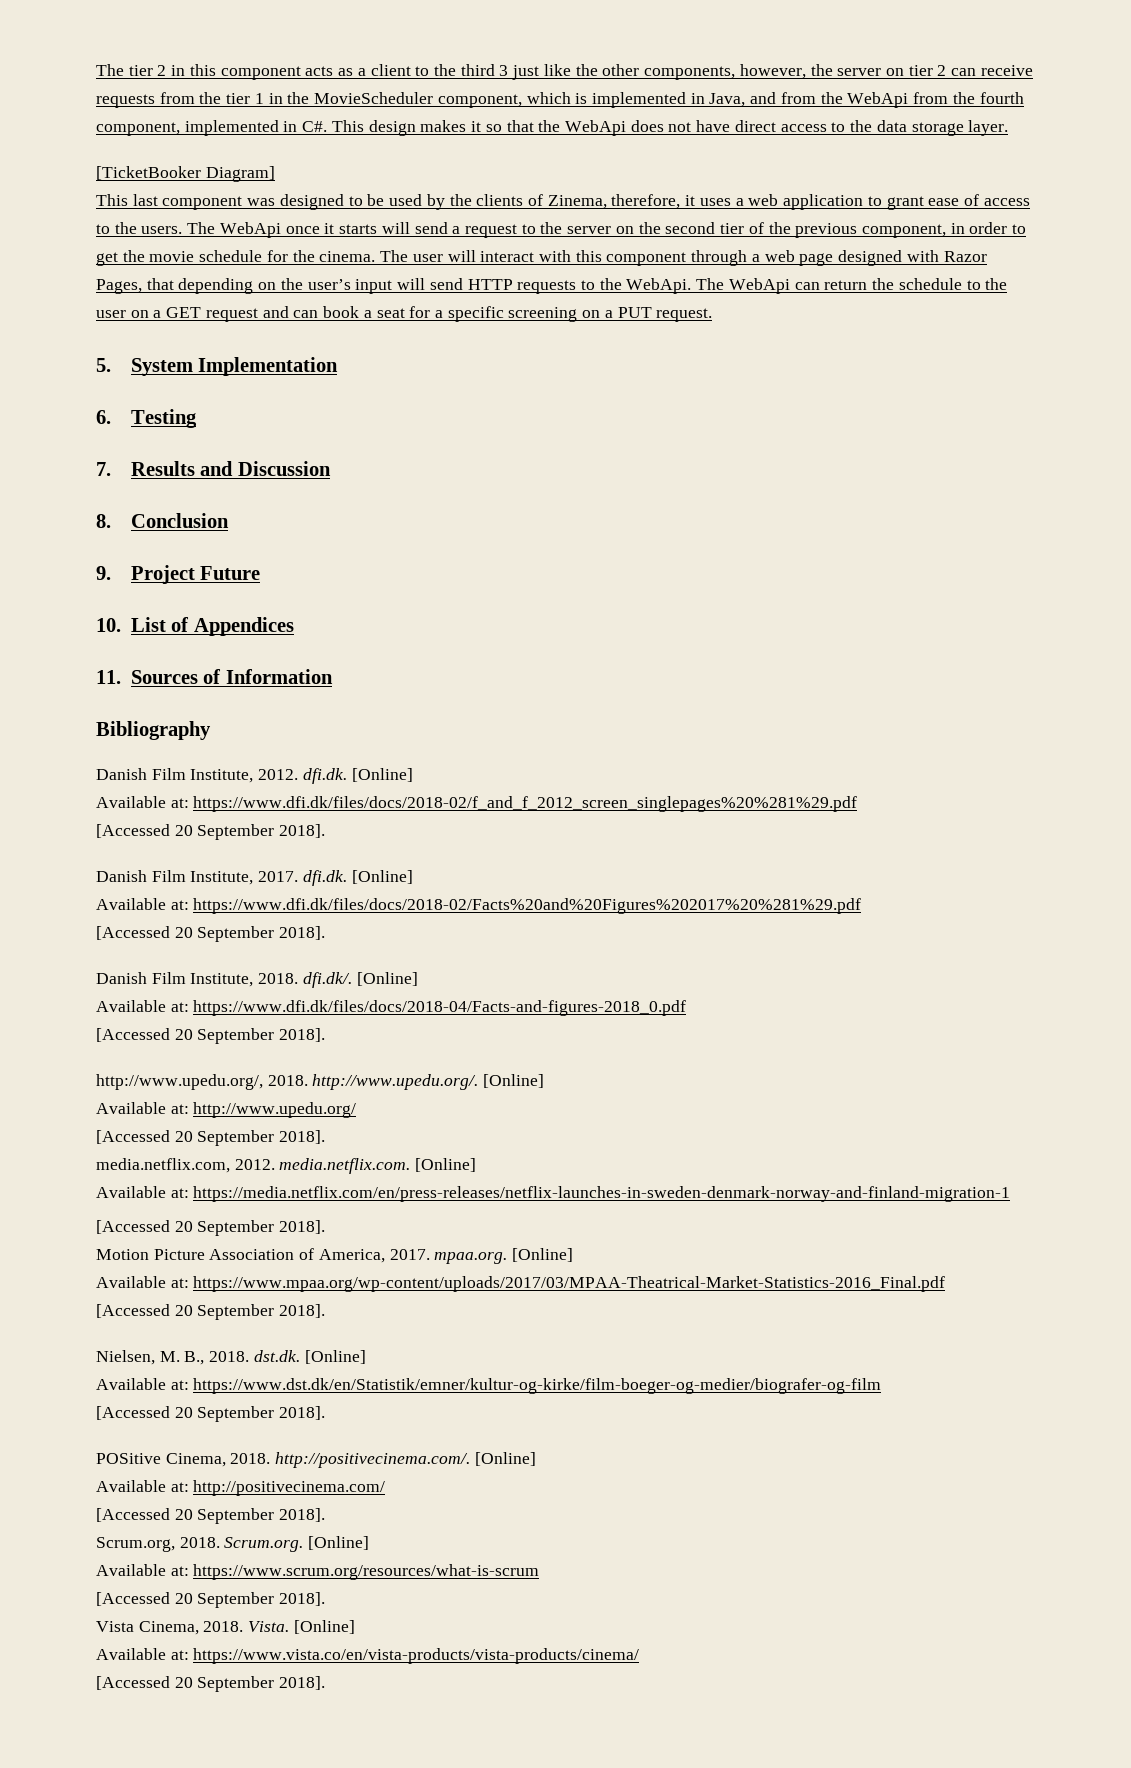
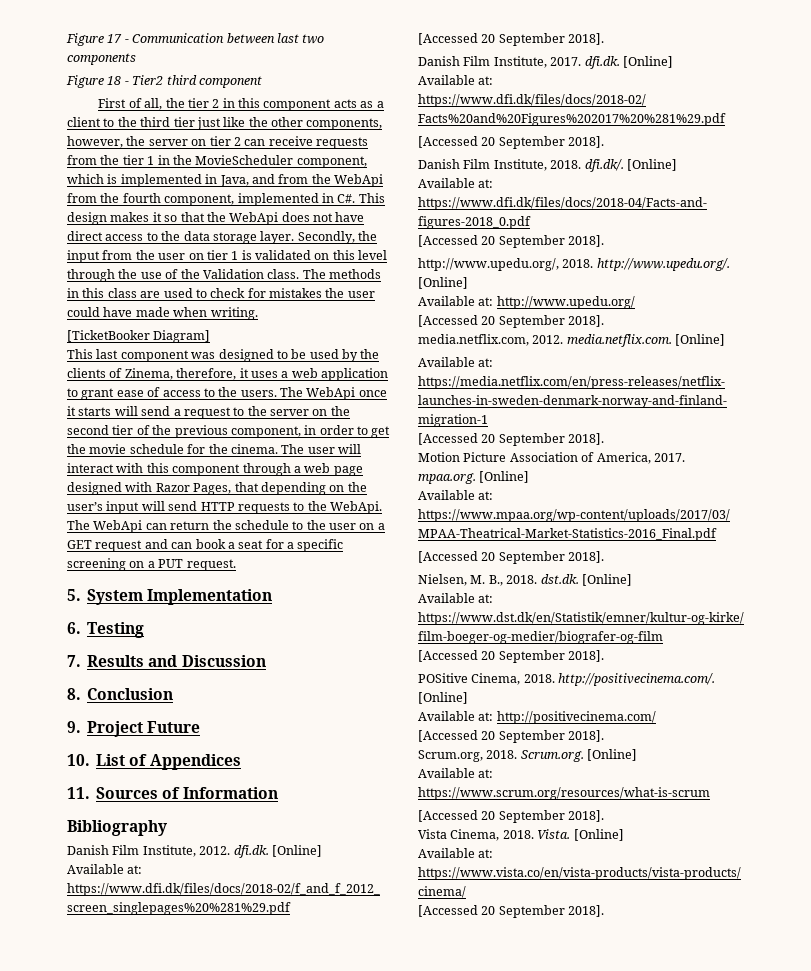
- The tier 2 in this component acts as a client to the third 3 just like the other components, however, the server on tier 2 can receive requests from the tier 1 in the MovieScheduler component, which is implemented in Java, and from the WebApi from the fourth component, implemented in C#. This design makes it so that the WebApi does not have direct access to the data storage layer.
+ Figure 17 - Communication between last two components
+ Figure 18 - Tier2 third component
+ First of all, the tier 2 in this component acts as a client to the third tier just like the other components, however, the server on tier 2 can receive requests from the tier 1 in the MovieScheduler component, which is implemented in Java, and from the WebApi from the fourth component, implemented in C#. This design makes it so that the WebApi does not have direct access to the data storage layer. Secondly, the input from the user on tier 1 is validated on this level through the use of the Validation class. The methods in this class are used to check for mistakes the user could have made when writing.

